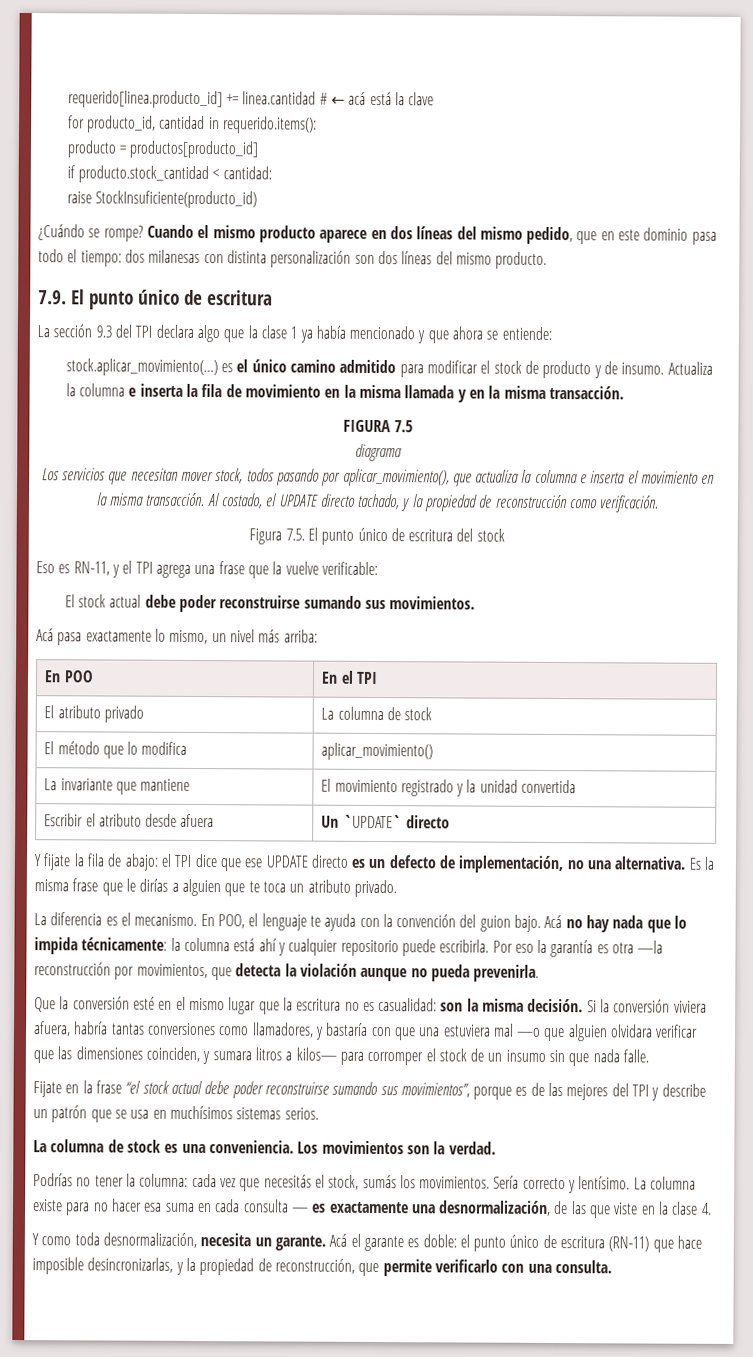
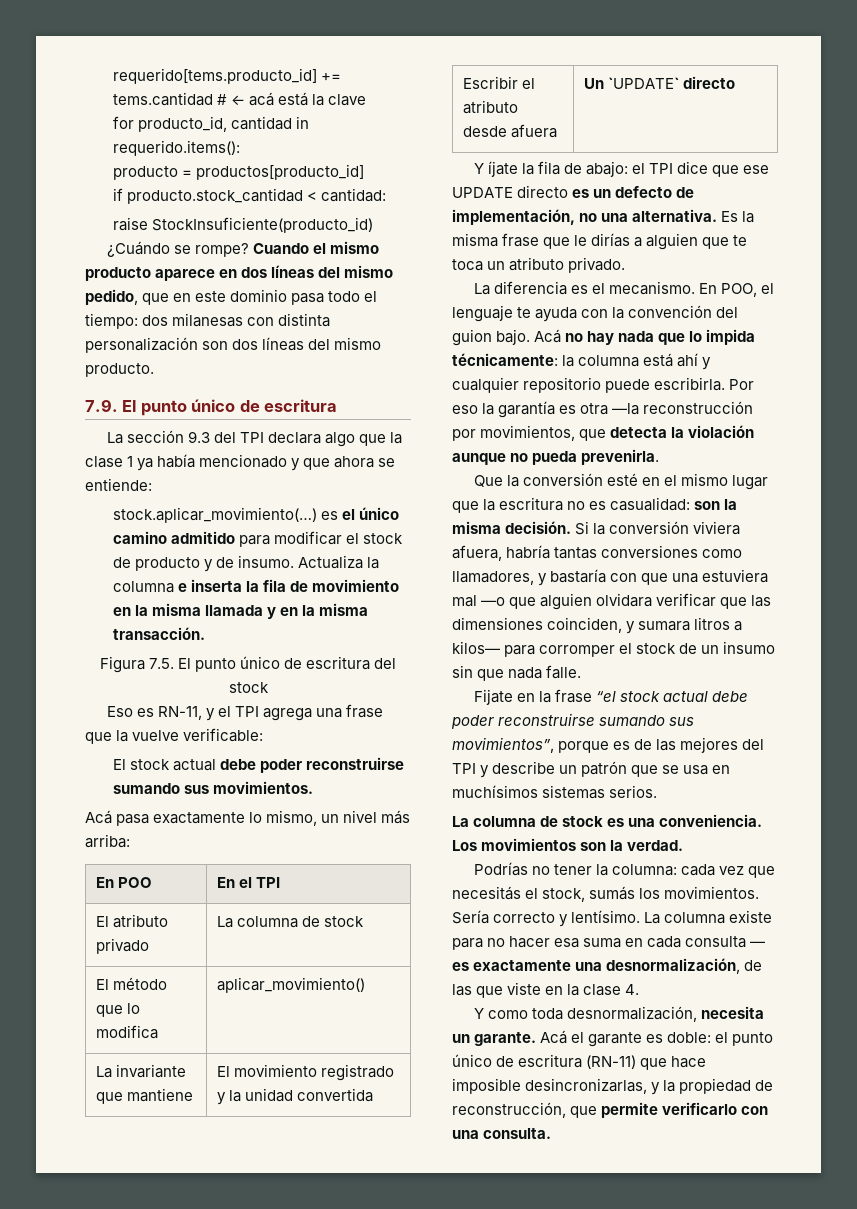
- requerido[linea.producto_id] += linea.cantidad # ← acá está la clave
+ requerido[tems.producto_id] += tems.cantidad # ← acá está la clave
- FIGURA 7.5
- diagrama
- Los servicios que necesitan mover stock, todos pasando por aplicar_movimiento(), que actualiza la columna e inserta el movimiento en la misma transacción. Al costado, el UPDATE directo tachado, y la propiedad de reconstrucción como verificación.
- Y fijate la fila de abajo: el TPI dice que ese UPDATE directo es un defecto de implementación, no una alternativa.
+ Y íjate la fila de abajo: el TPI dice que ese UPDATE directo es un defecto de implementación, no una alternativa.

